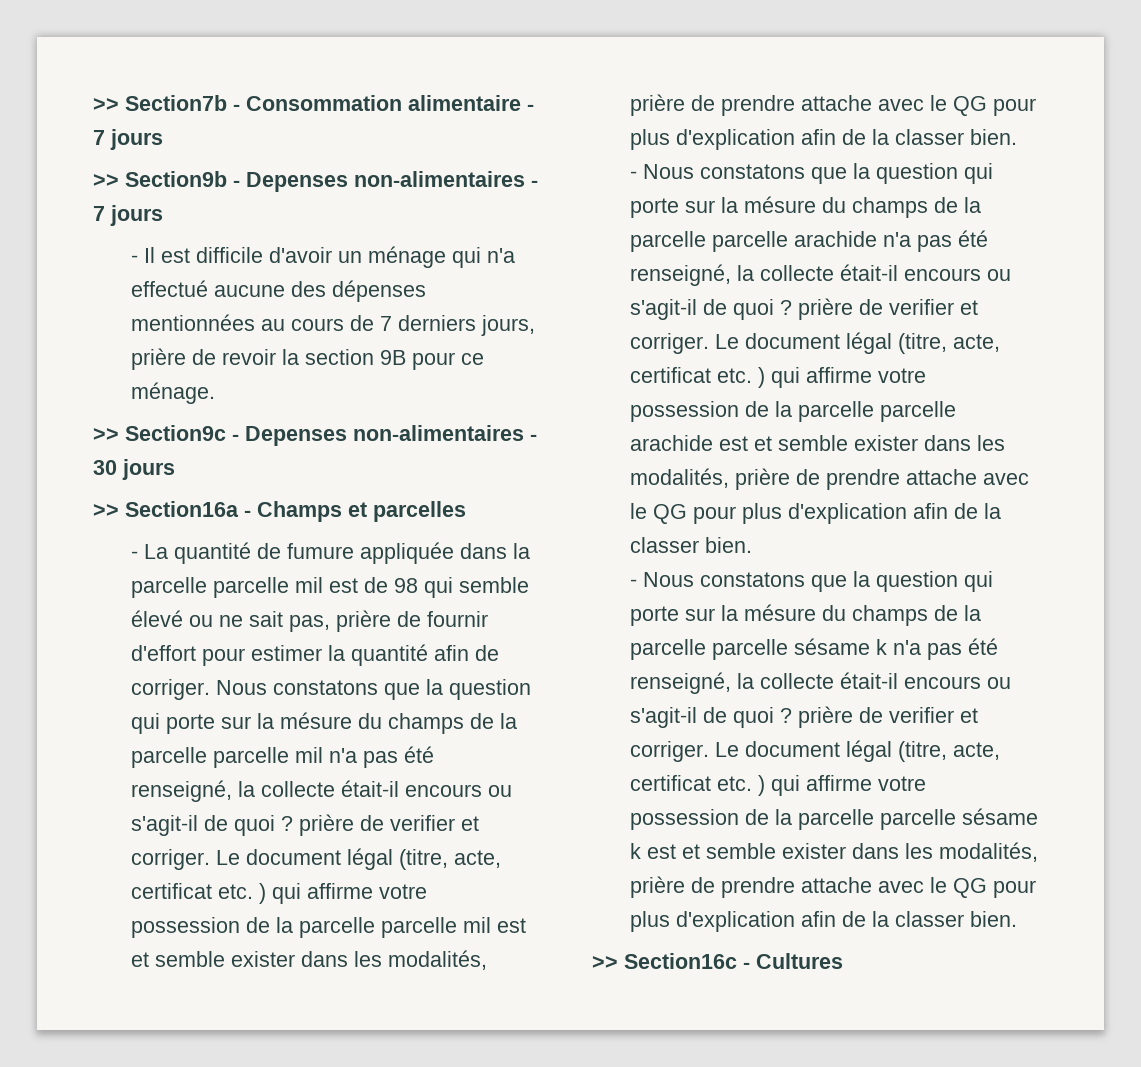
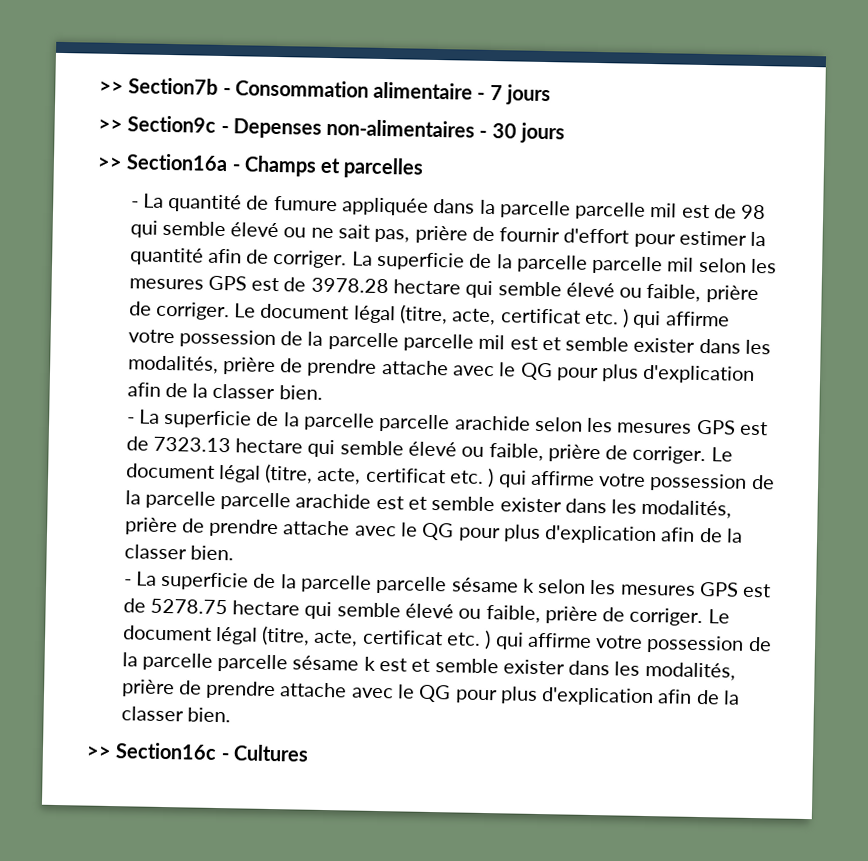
- >> Section9b - Depenses non-alimentaires - 7 jours
- - Il est difficile d'avoir un ménage qui n'a effectué aucune des dépenses mentionnées au cours de 7 derniers jours, prière de revoir la section 9B pour ce ménage.
- Nous constatons que la question qui porte sur la mésure du champs de la parcelle parcelle mil n'a pas été renseigné, la collecte était-il encours ou s'agit-il de quoi ? prière de verifier et corriger.
+ La superficie de la parcelle parcelle mil selon les mesures GPS est de 3978.28 hectare qui semble élevé ou faible, prière de corriger.
- - Nous constatons que la question qui porte sur la mésure du champs de la parcelle parcelle arachide n'a pas été renseigné, la collecte était-il encours ou s'agit-il de quoi ? prière de verifier et corriger.
+ - La superficie de la parcelle parcelle arachide selon les mesures GPS est de 7323.13 hectare qui semble élevé ou faible, prière de corriger.
- - Nous constatons que la question qui porte sur la mésure du champs de la parcelle parcelle sésame k n'a pas été renseigné, la collecte était-il encours ou s'agit-il de quoi ? prière de verifier et corriger.
+ - La superficie de la parcelle parcelle sésame k selon les mesures GPS est de 5278.75 hectare qui semble élevé ou faible, prière de corriger.

